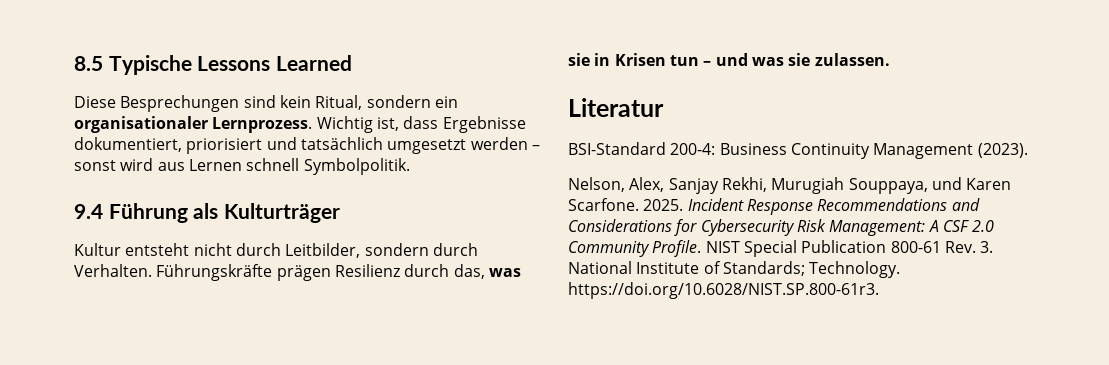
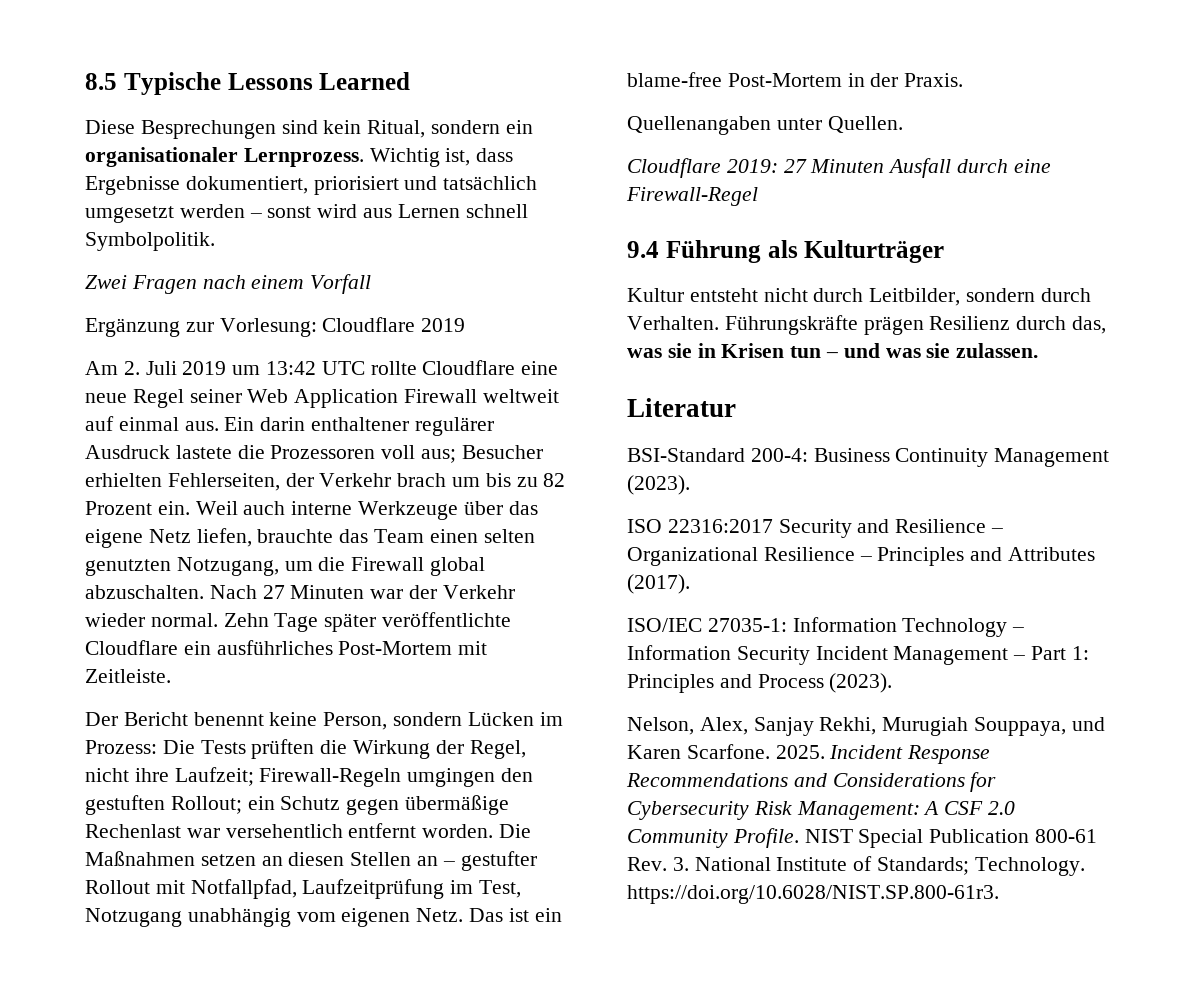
+ Zwei Fragen nach einem Vorfall
+ Ergänzung zur Vorlesung: Cloudflare 2019
+ Am 2. Juli 2019 um 13:42 UTC rollte Cloudflare eine neue Regel seiner Web Application Firewall weltweit auf einmal aus. Ein darin enthaltener regulärer Ausdruck lastete die Prozessoren voll aus; Besucher erhielten Fehlerseiten, der Verkehr brach um bis zu 82 Prozent ein. Weil auch interne Werkzeuge über das eigene Netz liefen, brauchte das Team einen selten genutzten Notzugang, um die Firewall global abzuschalten. Nach 27 Minuten war der Verkehr wieder normal. Zehn Tage später veröffentlichte Cloudflare ein ausführliches Post-Mortem mit Zeitleiste.
+ Der Bericht benennt keine Person, sondern Lücken im Prozess: Die Tests prüften die Wirkung der Regel, nicht ihre Laufzeit; Firewall-Regeln umgingen den gestuften Rollout; ein Schutz gegen übermäßige Rechenlast war versehentlich entfernt worden. Die Maßnahmen setzen an diesen Stellen an – gestufter Rollout mit Notfallpfad, Laufzeitprüfung im Test, Notzugang unabhängig vom eigenen Netz. Das ist ein blame-free Post-Mortem in der Praxis.
+ Quellenangaben unter Quellen.
+ Cloudflare 2019: 27 Minuten Ausfall durch eine Firewall-Regel
+ ISO 22316:2017 Security and Resilience – Organizational Resilience – Principles and Attributes (2017).
+ ISO/IEC 27035-1: Information Technology – Information Security Incident Management – Part 1: Principles and Process (2023).

